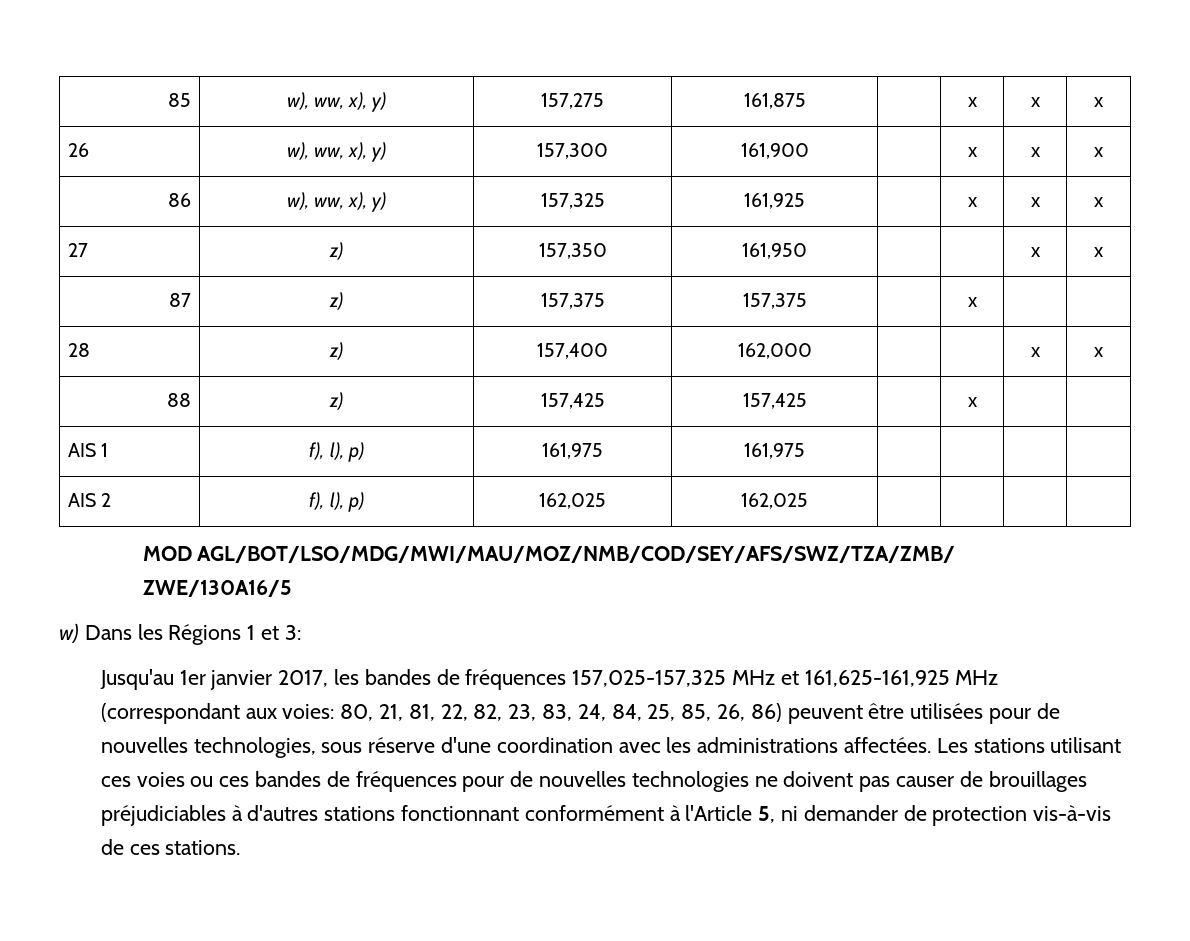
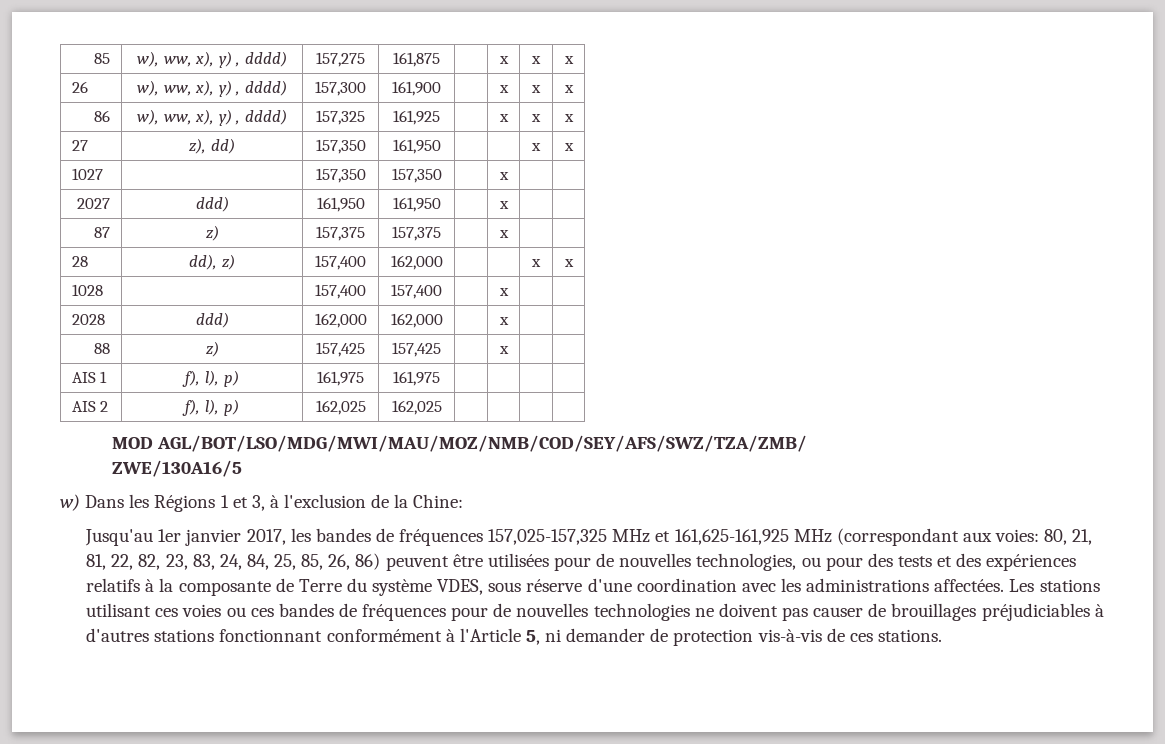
- 85 | w), ww, x), y) | 157,275 | 161,875 | | x | x | x
+ 85 | w), ww, x), y) , dddd) | 157,275 | 161,875 | | x | x | x
- 26 | w), ww, x), y) | 157,300 | 161,900 | | x | x | x
+ 26 | w), ww, x), y) , dddd) | 157,300 | 161,900 | | x | x | x
- 86 | w), ww, x), y) | 157,325 | 161,925 | | x | x | x
+ 86 | w), ww, x), y) , dddd) | 157,325 | 161,925 | | x | x | x
- 27 | z) | 157,350 | 161,950 | | | x | x
+ 27 | z), dd) | 157,350 | 161,950 | | | x | x
+ 1027 | | 157,350 | 157,350 | | x | |
+ 2027 | ddd) | 161,950 | 161,950 | | x | |
- 28 | z) | 157,400 | 162,000 | | | x | x
+ 28 | dd), z) | 157,400 | 162,000 | | | x | x
+ 1028 | | 157,400 | 157,400 | | x | |
+ 2028 | ddd) | 162,000 | 162,000 | | x | |
- w) Dans les Régions 1 et 3:
+ w) Dans les Régions 1 et 3, à l'exclusion de la Chine:
- Jusqu'au 1er janvier 2017, les bandes de fréquences 157,025-157,325 MHz et 161,625-161,925 MHz (correspondant aux voies: 80, 21, 81, 22, 82, 23, 83, 24, 84, 25, 85, 26, 86) peuvent être utilisées pour de nouvelles technologies, sous réserve d'une coordination avec les administrations affectées.
+ Jusqu'au 1er janvier 2017, les bandes de fréquences 157,025-157,325 MHz et 161,625-161,925 MHz (correspondant aux voies: 80, 21, 81, 22, 82, 23, 83, 24, 84, 25, 85, 26, 86) peuvent être utilisées pour de nouvelles technologies, ou pour des tests et des expériences relatifs à la composante de Terre du système VDES, sous réserve d'une coordination avec les administrations affectées.

